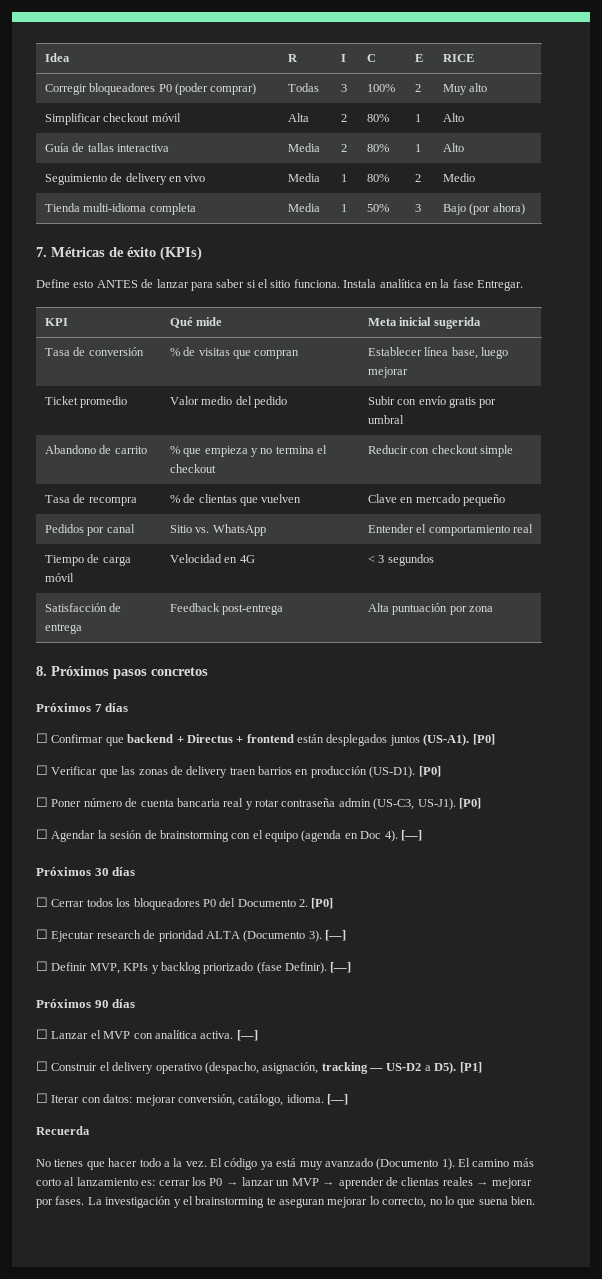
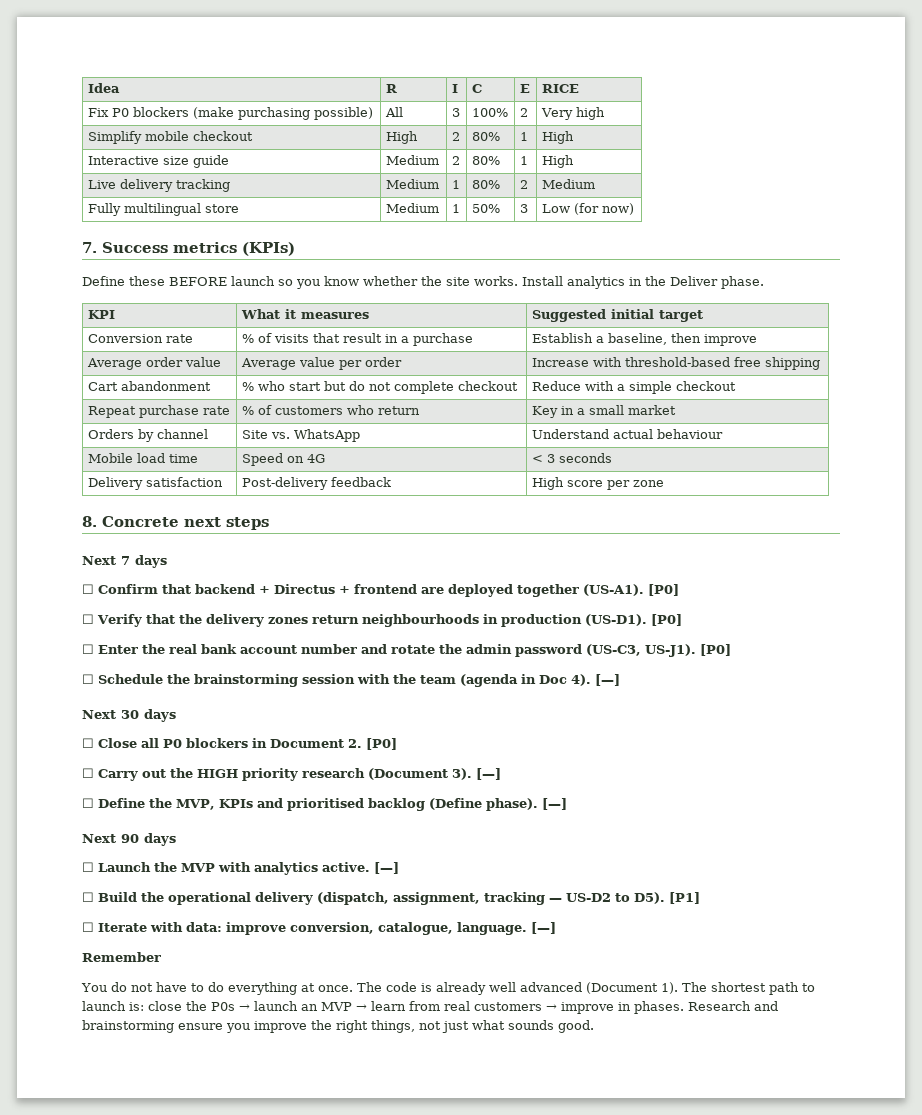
- Corregir bloqueadores P0 (poder comprar) | Todas | 3 | 100% | 2 | Muy alto
- Simplificar checkout móvil | Alta | 2 | 80% | 1 | Alto
- Guía de tallas interactiva | Media | 2 | 80% | 1 | Alto
- Seguimiento de delivery en vivo | Media | 1 | 80% | 2 | Medio
- Tienda multi-idioma completa | Media | 1 | 50% | 3 | Bajo (por ahora)
- 7. Métricas de éxito (KPIs)
- Define esto ANTES de lanzar para saber si el sitio funciona. Instala analítica en la fase Entregar.
- KPI | Qué mide | Meta inicial sugerida
- Tasa de conversión | % de visitas que compran | Establecer línea base, luego mejorar
- Ticket promedio | Valor medio del pedido | Subir con envío gratis por umbral
- Abandono de carrito | % que empieza y no termina el checkout | Reducir con checkout simple
- Tasa de recompra | % de clientas que vuelven | Clave en mercado pequeño
- Pedidos por canal | Sitio vs. WhatsApp | Entender el comportamiento real
- Tiempo de carga móvil | Velocidad en 4G | < 3 segundos
- Satisfacción de entrega | Feedback post-entrega | Alta puntuación por zona
- 8. Próximos pasos concretos
- Próximos 7 días
- ☐ Confirmar que backend + Directus + frontend están desplegados juntos (US-A1).
+ Fix P0 blockers (make purchasing possible) | All | 3 | 100% | 2 | Very high
+ Simplify mobile checkout | High | 2 | 80% | 1 | High
+ Interactive size guide | Medium | 2 | 80% | 1 | High
+ Live delivery tracking | Medium | 1 | 80% | 2 | Medium
+ Fully multilingual store | Medium | 1 | 50% | 3 | Low (for now)
+ 7. Success metrics (KPIs)
+ Define these BEFORE launch so you know whether the site works. Install analytics in the Deliver phase.
+ KPI | What it measures | Suggested initial target
+ Conversion rate | % of visits that result in a purchase | Establish a baseline, then improve
+ Average order value | Average value per order | Increase with threshold-based free shipping
+ Cart abandonment | % who start but do not complete checkout | Reduce with a simple checkout
+ Repeat purchase rate | % of customers who return | Key in a small market
+ Orders by channel | Site vs. WhatsApp | Understand actual behaviour
+ Mobile load time | Speed on 4G | < 3 seconds
+ Delivery satisfaction | Post-delivery feedback | High score per zone
+ 8. Concrete next steps
+ Next 7 days
+ ☐ Confirm that backend + Directus + frontend are deployed together (US-A1).
- ☐ Verificar que las zonas de delivery traen barrios en producción (US-D1). [P0]
- ☐ Poner número de cuenta bancaria real y rotar contraseña admin (US-C3, US-J1). [P0]
- ☐ Agendar la sesión de brainstorming con el equipo (agenda en Doc 4). [—]
- Próximos 30 días
- ☐ Cerrar todos los bloqueadores P0 del Documento 2. [P0]
- ☐ Ejecutar research de prioridad ALTA (Documento 3). [—]
- ☐ Definir MVP, KPIs y backlog priorizado (fase Definir). [—]
- Próximos 90 días
- ☐ Lanzar el MVP con analítica activa. [—]
- ☐ Construir el delivery operativo (despacho, asignación, tracking — US-D2 a D5). [P1]
+ ☐ Verify that the delivery zones return neighbourhoods in production (US-D1). [P0]
+ ☐ Enter the real bank account number and rotate the admin password (US-C3, US-J1). [P0]
+ ☐ Schedule the brainstorming session with the team (agenda in Doc 4). [—]
+ Next 30 days
+ ☐ Close all P0 blockers in Document 2. [P0]
+ ☐ Carry out the HIGH priority research (Document 3). [—]
+ ☐ Define the MVP, KPIs and prioritised backlog (Define phase). [—]
+ Next 90 days
+ ☐ Launch the MVP with analytics active. [—]
+ ☐ Build the operational delivery (dispatch, assignment, tracking — US-D2 to D5). [P1]
- ☐ Iterar con datos: mejorar conversión, catálogo, idioma. [—]
- Recuerda
- No tienes que hacer todo a la vez. El código ya está muy avanzado (Documento 1). El camino más corto al lanzamiento es: cerrar los P0 → lanzar un MVP → aprender de clientas reales → mejorar por fases. La investigación y el brainstorming te aseguran mejorar lo correcto, no lo que suena bien.
+ ☐ Iterate with data: improve conversion, catalogue, language. [—]
+ Remember
+ You do not have to do everything at once. The code is already well advanced (Document 1). The shortest path to launch is: close the P0s → launch an MVP → learn from real customers → improve in phases. Research and brainstorming ensure you improve the right things, not just what sounds good.

